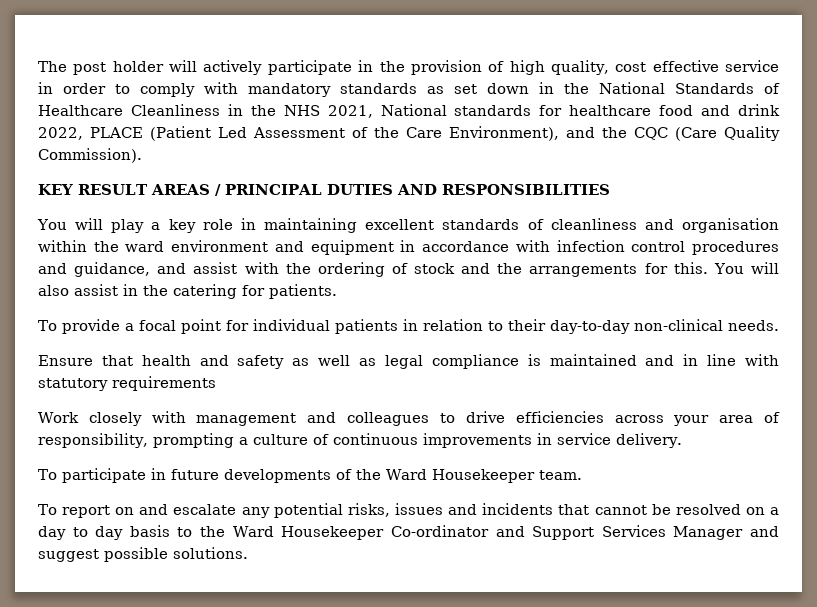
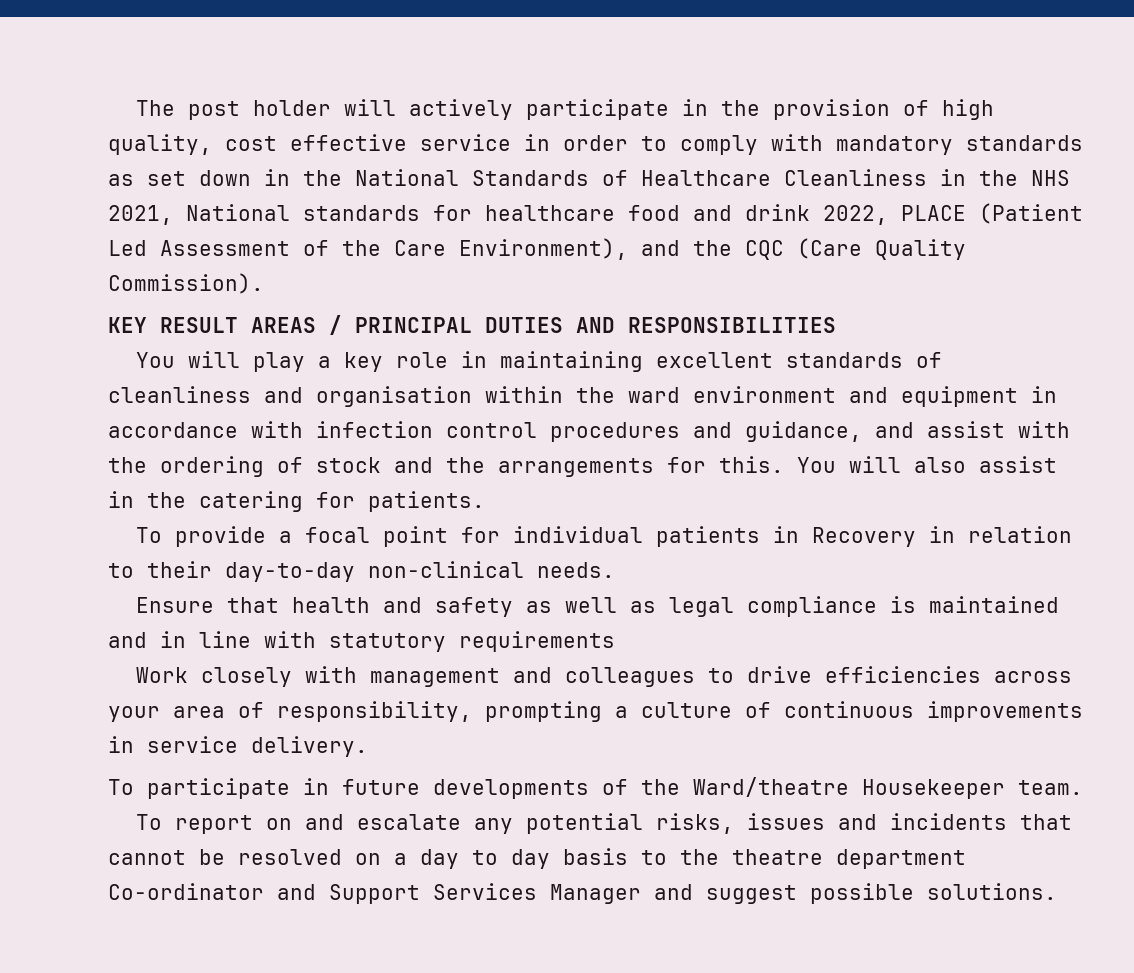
- To provide a focal point for individual patients in relation to their day-to-day non-clinical needs.
+ To provide a focal point for individual patients in Recovery in relation to their day-to-day non-clinical needs.
- To participate in future developments of the Ward Housekeeper team.
+ To participate in future developments of the Ward/theatre Housekeeper team.
- To report on and escalate any potential risks, issues and incidents that cannot be resolved on a day to day basis to the Ward Housekeeper Co-ordinator and Support Services Manager and suggest possible solutions.
+ To report on and escalate any potential risks, issues and incidents that cannot be resolved on a day to day basis to the theatre department Co-ordinator and Support Services Manager and suggest possible solutions.

